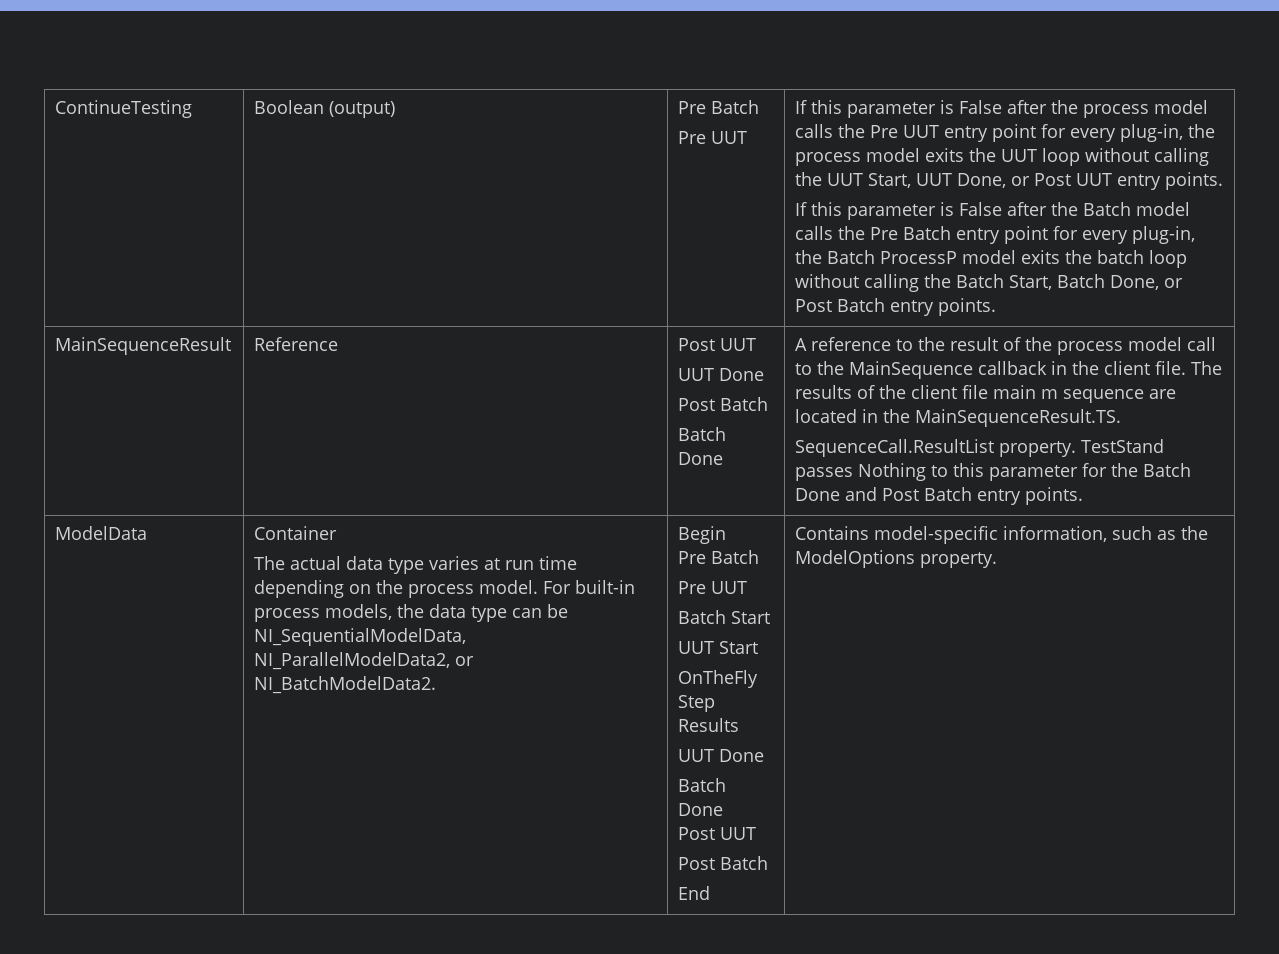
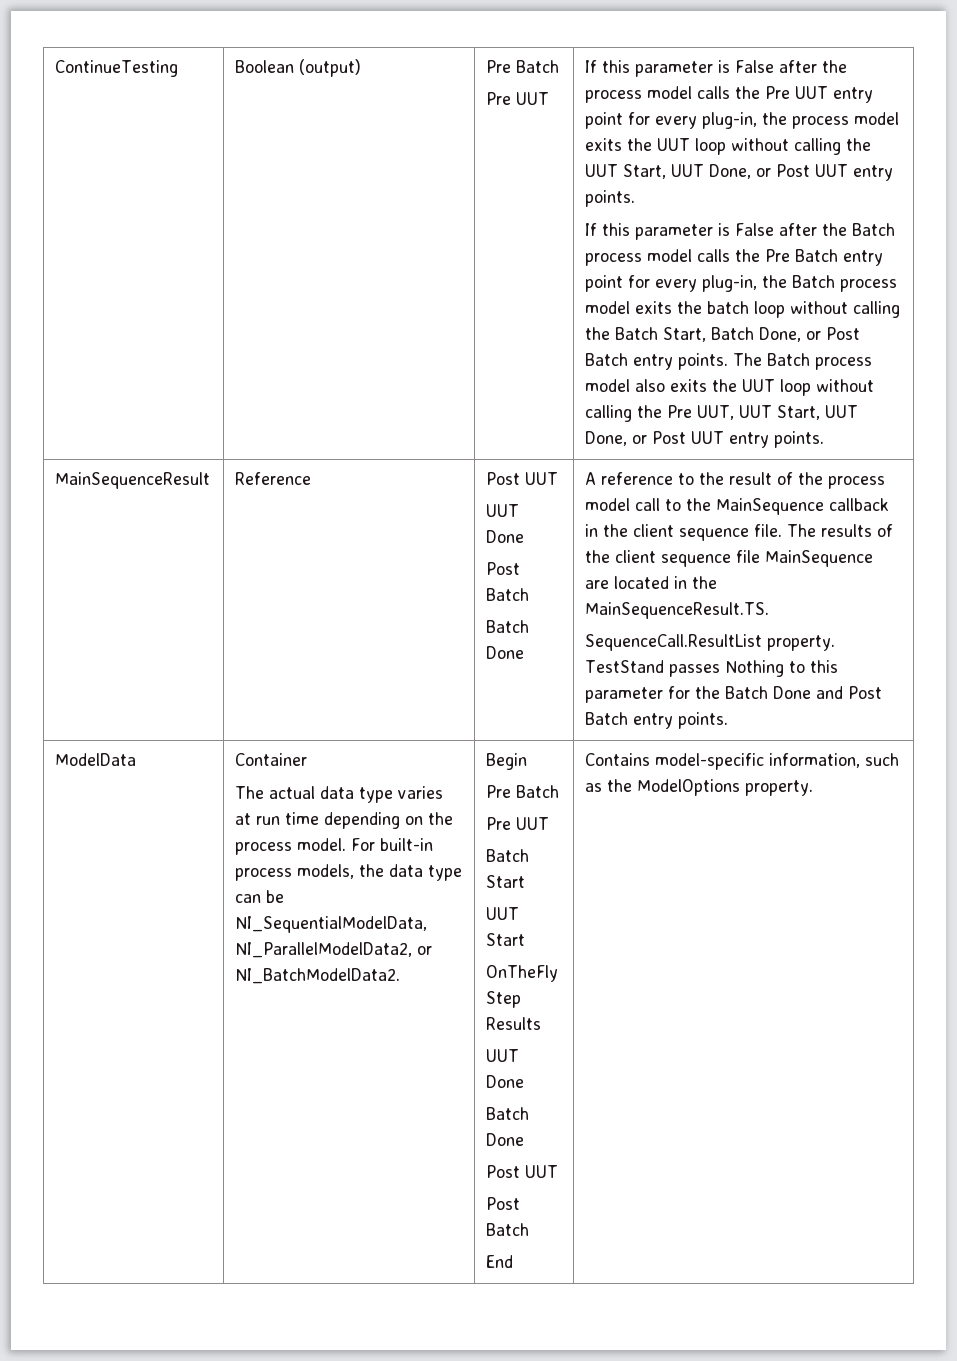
- If this parameter is False after the Batch model calls the Pre Batch entry point for every plug-in, the Batch ProcessP model exits the batch loop without calling the Batch Start, Batch Done, or Post Batch entry points.
+ If this parameter is False after the Batch process model calls the Pre Batch entry point for every plug-in, the Batch process model exits the batch loop without calling the Batch Start, Batch Done, or Post Batch entry points. The Batch process model also exits the UUT loop without calling the Pre UUT, UUT Start, UUT Done, or Post UUT entry points.
- A reference to the result of the process model call to the MainSequence callback in the client file.
+ A reference to the result of the process model call to the MainSequence callback in the client sequence file.
- The results of the client file main m sequence are located in the MainSequenceResult.TS.
+ The results of the client sequence file MainSequence are located in the MainSequenceResult.TS.

